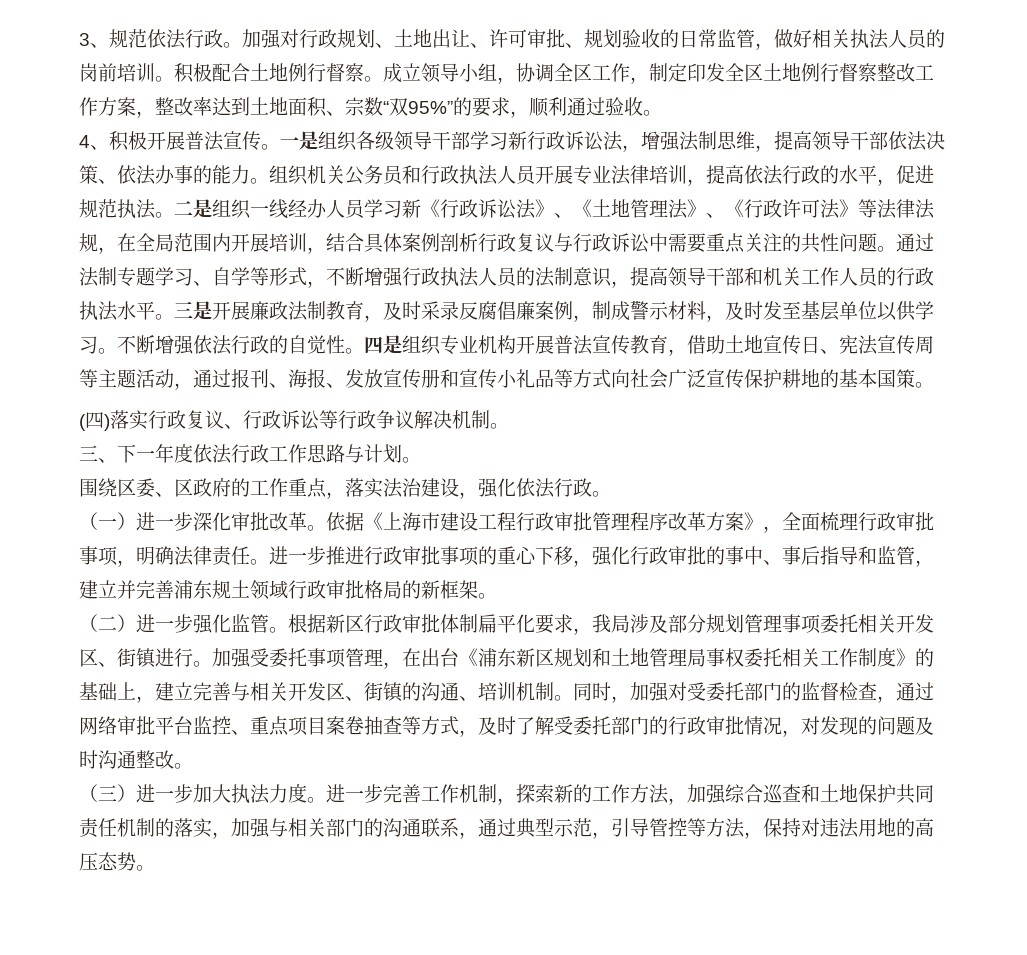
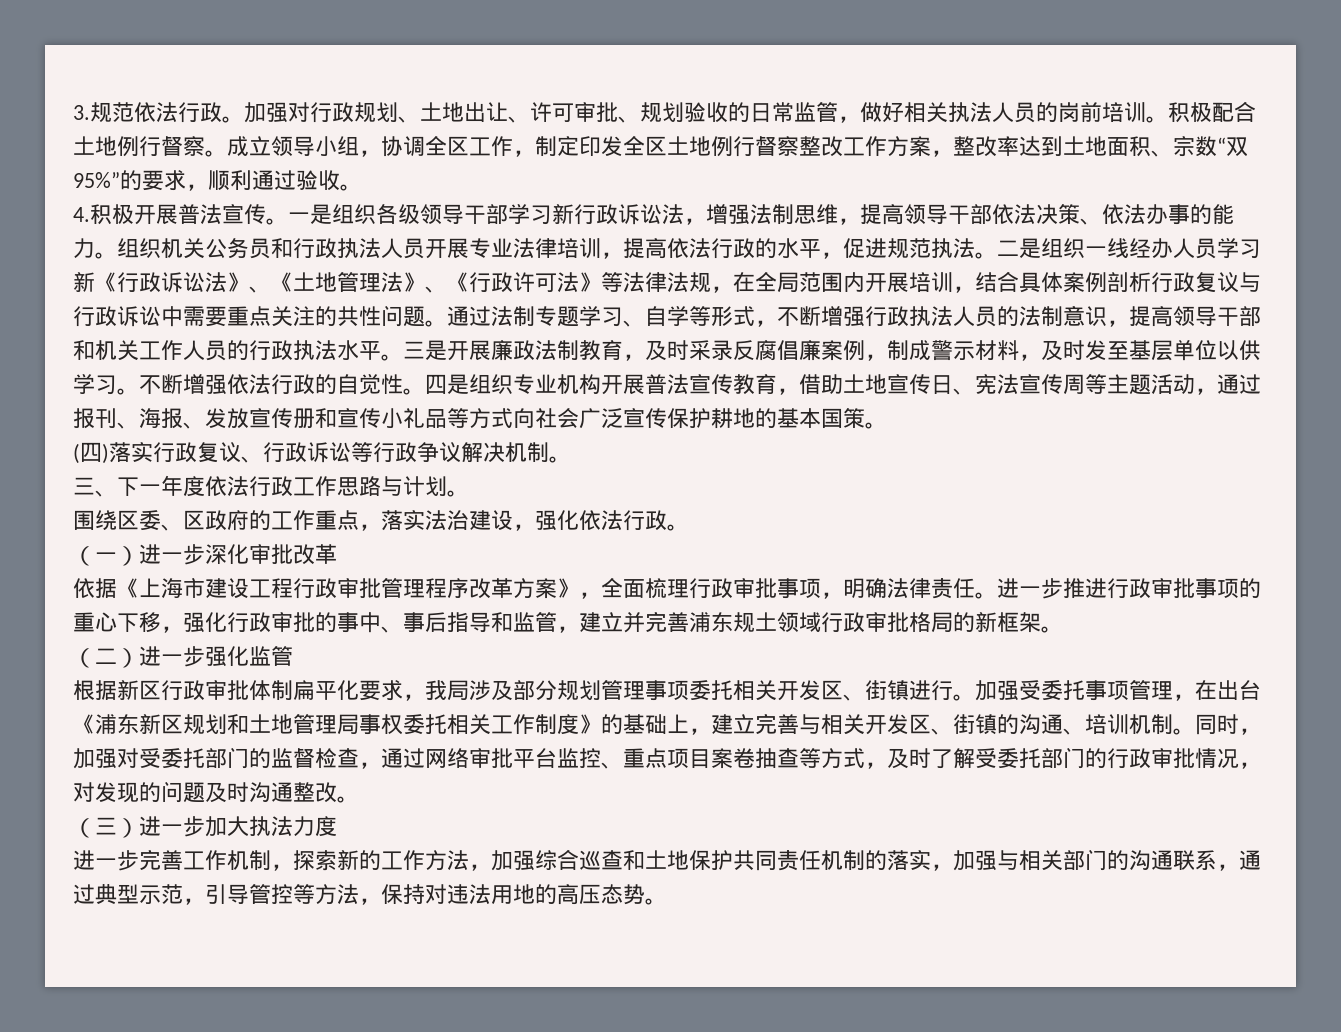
- 3、规范依法行政。
+ 3.规范依法行政。
- 4、积极开展普法宣传。
+ 4.积极开展普法宣传。
- （一）进一步深化审批改革。依据《上海市建设工程行政审批管理程序改革方案》，全面梳理行政审批事项，明确法律责任。
+ （一）进一步深化审批改革
+ 依据《上海市建设工程行政审批管理程序改革方案》，全面梳理行政审批事项，明确法律责任。
- （二）进一步强化监管。根据新区行政审批体制扁平化要求，我局涉及部分规划管理事项委托相关开发区、街镇进行。
+ （二）进一步强化监管
+ 根据新区行政审批体制扁平化要求，我局涉及部分规划管理事项委托相关开发区、街镇进行。
- （三）进一步加大执法力度。进一步完善工作机制，探索新的工作方法，加强综合巡查和土地保护共同责任机制的落实，加强与相关部门的沟通联系，通过典型示范，引导管控等方法，保持对违法用地的高压态势。
+ （三）进一步加大执法力度
+ 进一步完善工作机制，探索新的工作方法，加强综合巡查和土地保护共同责任机制的落实，加强与相关部门的沟通联系，通过典型示范，引导管控等方法，保持对违法用地的高压态势。

